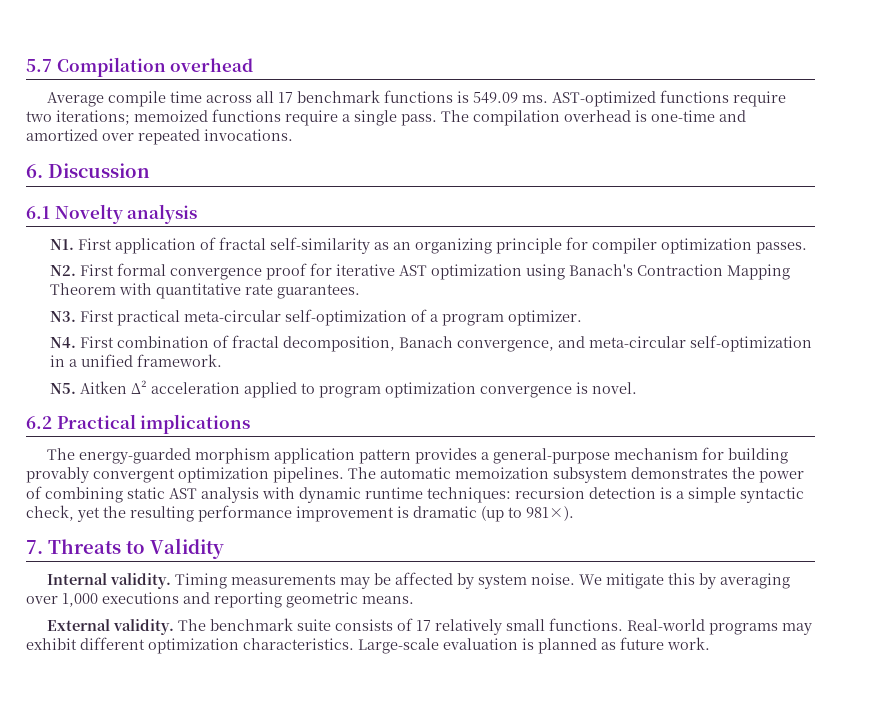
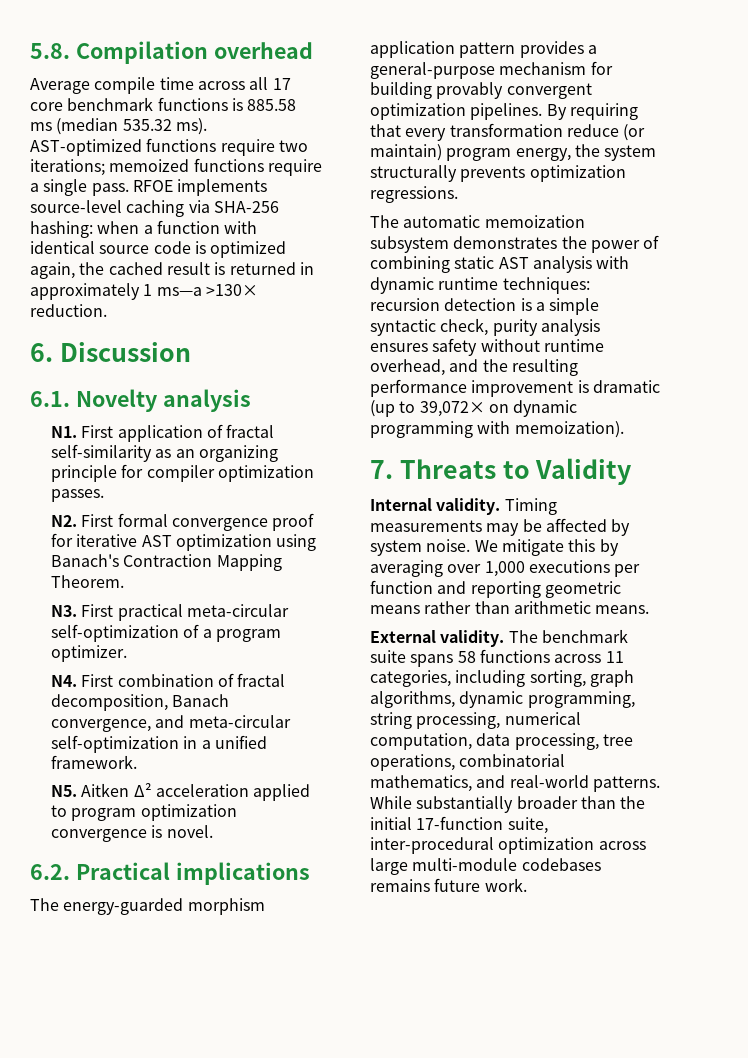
- 5.7 Compilation overhead
+ 5.8. Compilation overhead
- Average compile time across all 17 benchmark functions is 549.09 ms.
+ Average compile time across all 17 core benchmark functions is 885.58 ms (median 535.32 ms).
- The compilation overhead is one-time and amortized over repeated invocations.
+ RFOE implements source-level caching via SHA-256 hashing: when a function with identical source code is optimized again, the cached result is returned in approximately 1 ms—a >130× reduction.
- 6.1 Novelty analysis
+ 6.1. Novelty analysis
- N2. First formal convergence proof for iterative AST optimization using Banach's Contraction Mapping Theorem with quantitative rate guarantees.
+ N2. First formal convergence proof for iterative AST optimization using Banach's Contraction Mapping Theorem.
- 6.2 Practical implications
+ 6.2. Practical implications
- The energy-guarded morphism application pattern provides a general-purpose mechanism for building provably convergent optimization pipelines. The automatic memoization subsystem demonstrates the power of combining static AST analysis with dynamic runtime techniques: recursion detection is a simple syntactic check, yet the resulting performance improvement is dramatic (up to 981×).
+ The energy-guarded morphism application pattern provides a general-purpose mechanism for building provably convergent optimization pipelines. By requiring that every transformation reduce (or maintain) program energy, the system structurally prevents optimization regressions.
+ The automatic memoization subsystem demonstrates the power of combining static AST analysis with dynamic runtime techniques: recursion detection is a simple syntactic check, purity analysis ensures safety without runtime overhead, and the resulting performance improvement is dramatic (up to 39,072× on dynamic programming with memoization).
- We mitigate this by averaging over 1,000 executions and reporting geometric means.
+ We mitigate this by averaging over 1,000 executions per function and reporting geometric means rather than arithmetic means.
- The benchmark suite consists of 17 relatively small functions. Real-world programs may exhibit different optimization characteristics. Large-scale evaluation is planned as future work.
+ The benchmark suite spans 58 functions across 11 categories, including sorting, graph algorithms, dynamic programming, string processing, numerical computation, data processing, tree operations, combinatorial mathematics, and real-world patterns. While substantially broader than the initial 17-function suite, inter-procedural optimization across large multi-module codebases remains future work.

